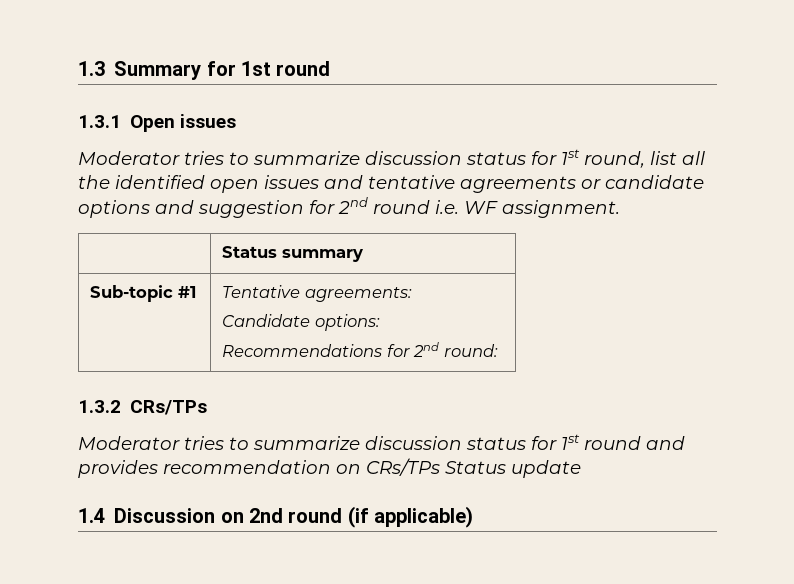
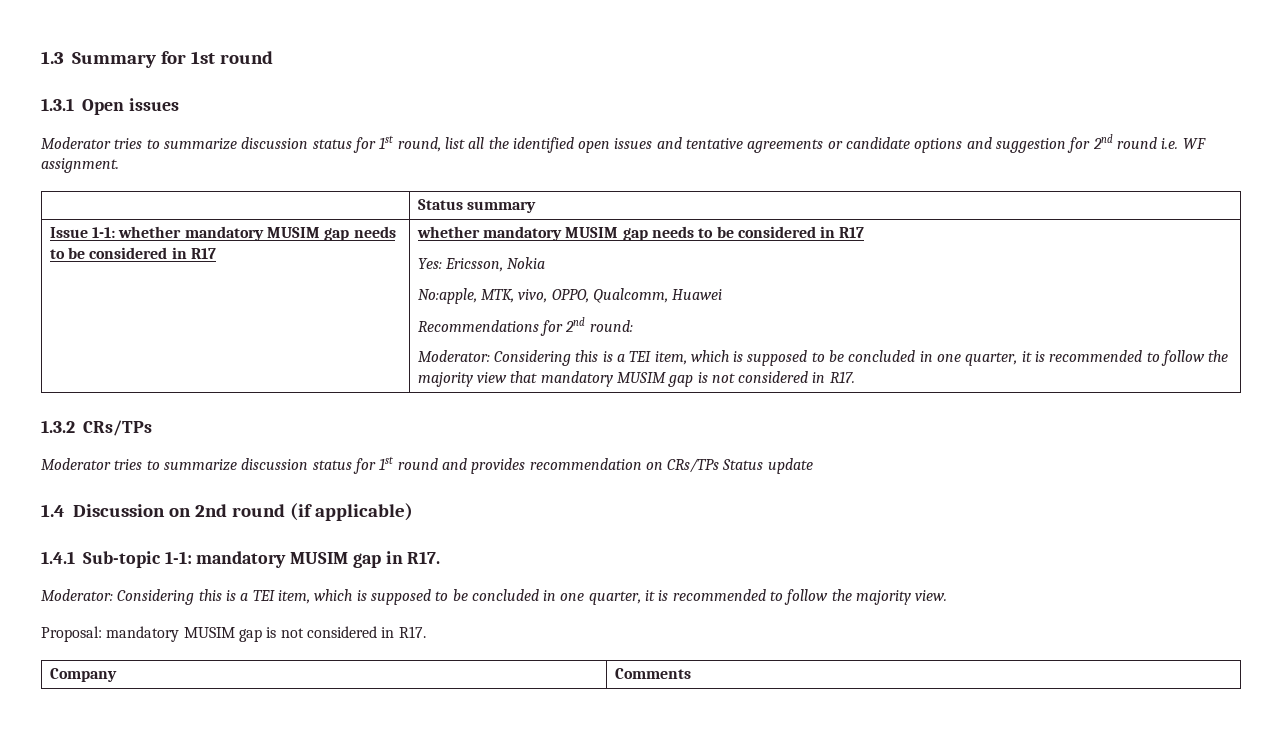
- Sub-topic #1 | Tentative agreements:
- Candidate options:
+ Issue 1-1: whether mandatory MUSIM gap needs to be considered in R17 | whether mandatory MUSIM gap needs to be considered in R17
+ Yes: Ericsson, Nokia
+ No:apple, MTK, vivo, OPPO, Qualcomm, Huawei
  Recommendations for 2nd round:
+ Moderator: Considering this is a TEI item, which is supposed to be concluded in one quarter, it is recommended to follow the majority view that mandatory MUSIM gap is not considered in R17.
+ 1.4.1 Sub-topic 1-1: mandatory MUSIM gap in R17.
+ Moderator: Considering this is a TEI item, which is supposed to be concluded in one quarter, it is recommended to follow the majority view.
+ Proposal: mandatory MUSIM gap is not considered in R17.
+ Company | Comments

